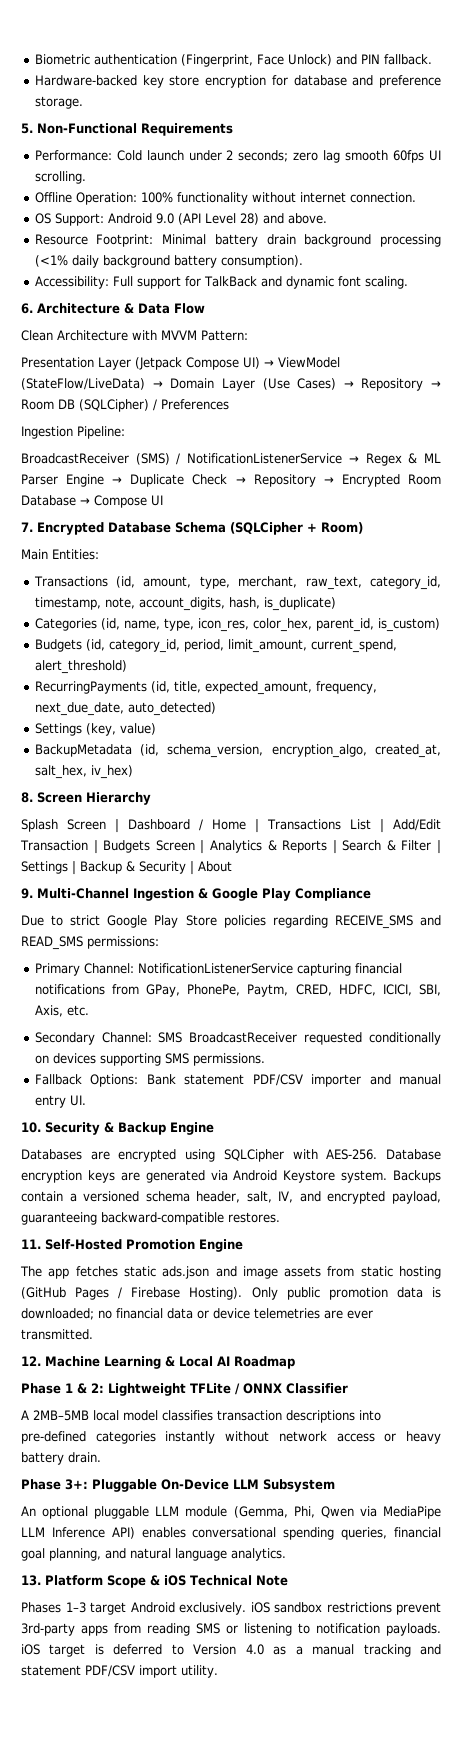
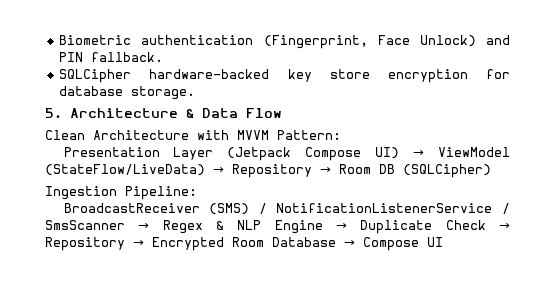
- Hardware-backed key store encryption for database and preference storage.
+ SQLCipher hardware-backed key store encryption for database storage.
- 5. Non-Functional Requirements
- Performance: Cold launch under 2 seconds; zero lag smooth 60fps UI scrolling.
- Offline Operation: 100% functionality without internet connection.
- OS Support: Android 9.0 (API Level 28) and above.
- Resource Footprint: Minimal battery drain background processing (<1% daily background battery consumption).
- Accessibility: Full support for TalkBack and dynamic font scaling.
- 6. Architecture & Data Flow
+ 5. Architecture & Data Flow
- Presentation Layer (Jetpack Compose UI) → ViewModel (StateFlow/LiveData) → Domain Layer (Use Cases) → Repository → Room DB (SQLCipher) / Preferences
+ Presentation Layer (Jetpack Compose UI) → ViewModel (StateFlow/LiveData) → Repository → Room DB (SQLCipher)
- BroadcastReceiver (SMS) / NotificationListenerService → Regex & ML Parser Engine → Duplicate Check → Repository → Encrypted Room Database → Compose UI
+ BroadcastReceiver (SMS) / NotificationListenerService / SmsScanner → Regex & NLP Engine → Duplicate Check → Repository → Encrypted Room Database → Compose UI
- 7. Encrypted Database Schema (SQLCipher + Room)
- Main Entities:
- Transactions (id, amount, type, merchant, raw_text, category_id, timestamp, note, account_digits, hash, is_duplicate)
- Categories (id, name, type, icon_res, color_hex, parent_id, is_custom)
- Budgets (id, category_id, period, limit_amount, current_spend, alert_threshold)
- RecurringPayments (id, title, expected_amount, frequency, next_due_date, auto_detected)
- Settings (key, value)
- BackupMetadata (id, schema_version, encryption_algo, created_at, salt_hex, iv_hex)
- 8. Screen Hierarchy
- Splash Screen | Dashboard / Home | Transactions List | Add/Edit Transaction | Budgets Screen | Analytics & Reports | Search & Filter | Settings | Backup & Security | About
- 9. Multi-Channel Ingestion & Google Play Compliance
- Due to strict Google Play Store policies regarding RECEIVE_SMS and READ_SMS permissions:
- Primary Channel: NotificationListenerService capturing financial notifications from GPay, PhonePe, Paytm, CRED, HDFC, ICICI, SBI, Axis, etc.
- Secondary Channel: SMS BroadcastReceiver requested conditionally on devices supporting SMS permissions.
- Fallback Options: Bank statement PDF/CSV importer and manual entry UI.
- 10. Security & Backup Engine
- Databases are encrypted using SQLCipher with AES-256. Database encryption keys are generated via Android Keystore system. Backups contain a versioned schema header, salt, IV, and encrypted payload, guaranteeing backward-compatible restores.
- 11. Self-Hosted Promotion Engine
- The app fetches static ads.json and image assets from static hosting (GitHub Pages / Firebase Hosting). Only public promotion data is downloaded; no financial data or device telemetries are ever transmitted.
- 12. Machine Learning & Local AI Roadmap
- Phase 1 & 2: Lightweight TFLite / ONNX Classifier
- A 2MB–5MB local model classifies transaction descriptions into pre-defined categories instantly without network access or heavy battery drain.
- Phase 3+: Pluggable On-Device LLM Subsystem
- An optional pluggable LLM module (Gemma, Phi, Qwen via MediaPipe LLM Inference API) enables conversational spending queries, financial goal planning, and natural language analytics.
- 13. Platform Scope & iOS Technical Note
- Phases 1–3 target Android exclusively. iOS sandbox restrictions prevent 3rd-party apps from reading SMS or listening to notification payloads. iOS target is deferred to Version 4.0 as a manual tracking and statement PDF/CSV import utility.

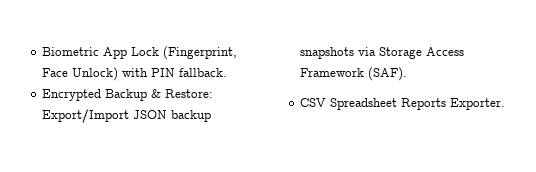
- Biometric authentication (Fingerprint, Face Unlock) and PIN fallback.
+ Biometric App Lock (Fingerprint, Face Unlock) with PIN fallback.
- SQLCipher hardware-backed key store encryption for database storage.
- 5. Architecture & Data Flow
- Clean Architecture with MVVM Pattern:
- Presentation Layer (Jetpack Compose UI) → ViewModel (StateFlow/LiveData) → Repository → Room DB (SQLCipher)
- Ingestion Pipeline:
- BroadcastReceiver (SMS) / NotificationListenerService / SmsScanner → Regex & NLP Engine → Duplicate Check → Repository → Encrypted Room Database → Compose UI
+ Encrypted Backup & Restore: Export/Import JSON backup snapshots via Storage Access Framework (SAF).
+ CSV Spreadsheet Reports Exporter.

